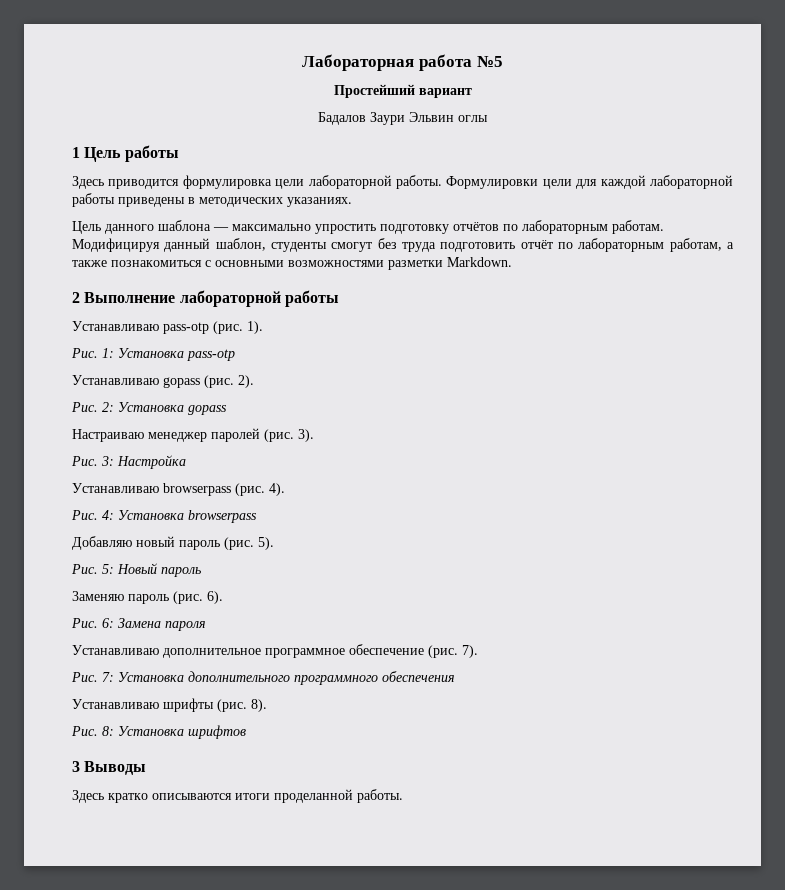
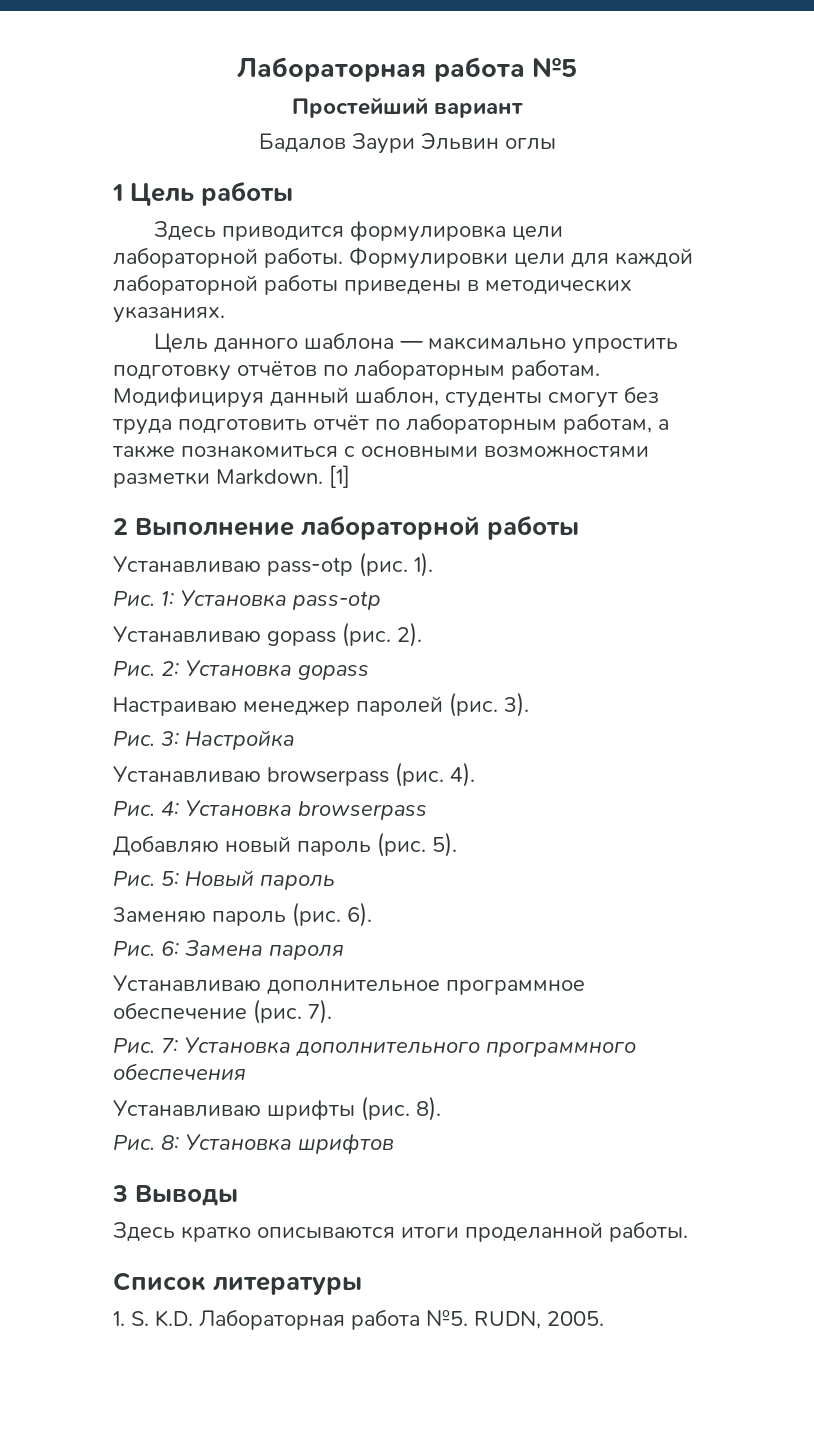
+ [1]
+ Список литературы
+ 1. S. K.D. Лабораторная работа №5. RUDN, 2005.

